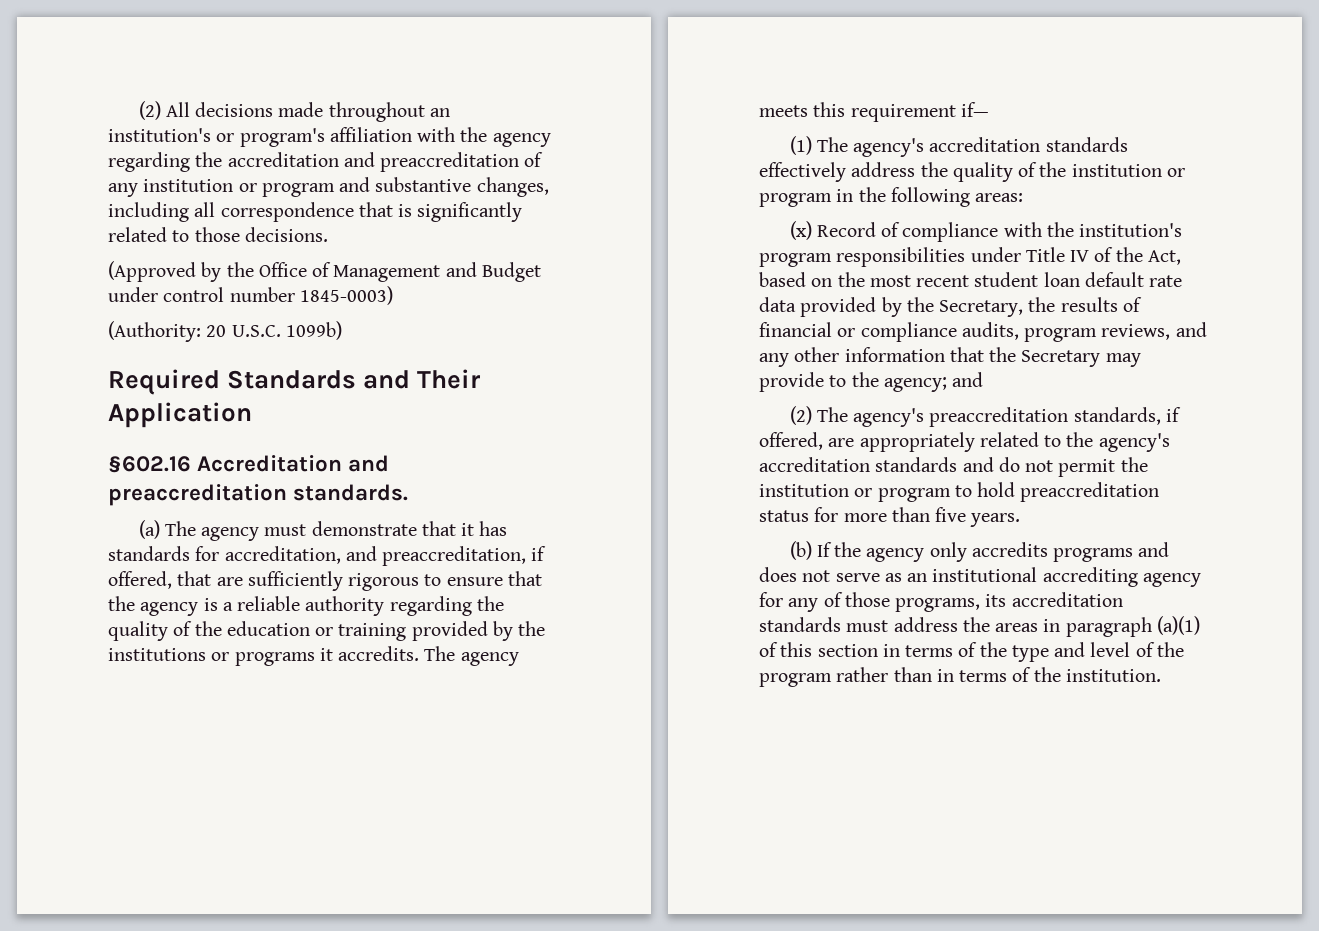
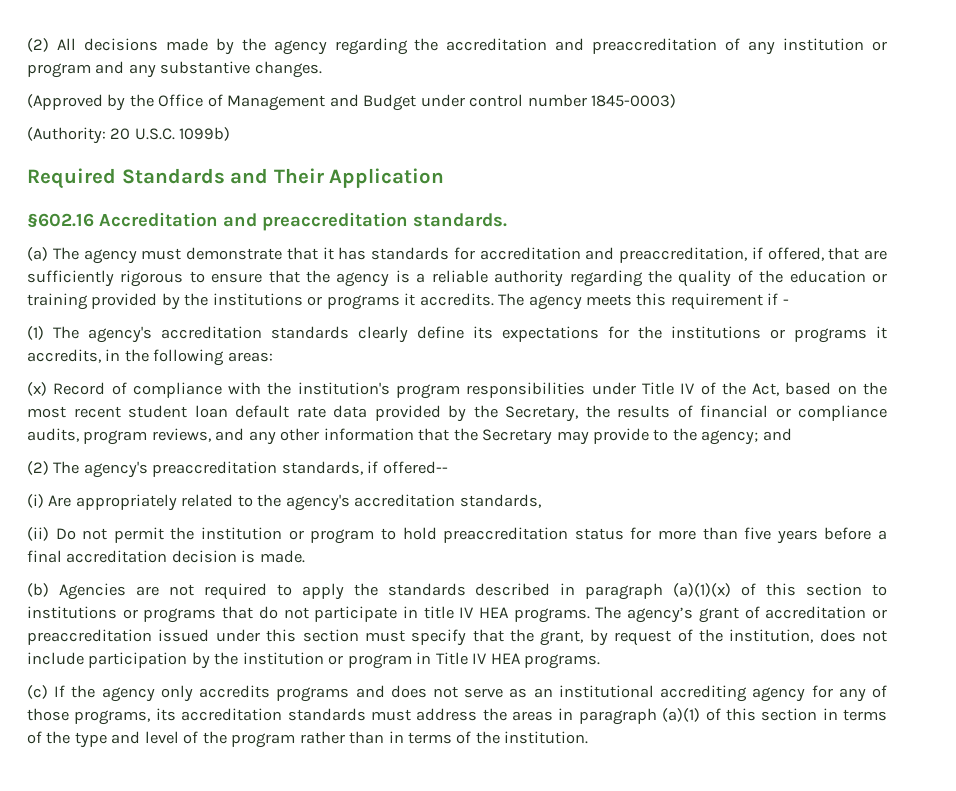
- (2) All decisions made throughout an institution's or program's affiliation with the agency regarding the accreditation and preaccreditation of any institution or program and substantive changes, including all correspondence that is significantly related to those decisions.
+ (2) All decisions made by the agency regarding the accreditation and preaccreditation of any institution or program and any substantive changes.
- (a) The agency must demonstrate that it has standards for accreditation, and preaccreditation, if offered, that are sufficiently rigorous to ensure that the agency is a reliable authority regarding the quality of the education or training provided by the institutions or programs it accredits.
+ (a) The agency must demonstrate that it has standards for accreditation and preaccreditation, if offered, that are sufficiently rigorous to ensure that the agency is a reliable authority regarding the quality of the education or training provided by the institutions or programs it accredits.
- The agency meets this requirement if—
+ The agency meets this requirement if -
- (1) The agency's accreditation standards effectively address the quality of the institution or program in the following areas:
+ (1) The agency's accreditation standards clearly define its expectations for the institutions or programs it accredits, in the following areas:
- (2) The agency's preaccreditation standards, if offered, are appropriately related to the agency's accreditation standards and do not permit the institution or program to hold preaccreditation status for more than five years.
- (b) If the agency only accredits programs and does not serve as an institutional accrediting agency for any of those programs, its accreditation standards must address the areas in paragraph (a)(1) of this section in terms of the type and level of the program rather than in terms of the institution.
+ (2) The agency's preaccreditation standards, if offered--
+ (i) Are appropriately related to the agency's accreditation standards,
+ (ii) Do not permit the institution or program to hold preaccreditation status for more than five years before a final accreditation decision is made.
+ (b) Agencies are not required to apply the standards described in paragraph (a)(1)(x) of this section to institutions or programs that do not participate in title IV HEA programs. The agency’s grant of accreditation or preaccreditation issued under this section must specify that the grant, by request of the institution, does not include participation by the institution or program in Title IV HEA programs.
+ (c) If the agency only accredits programs and does not serve as an institutional accrediting agency for any of those programs, its accreditation standards must address the areas in paragraph (a)(1) of this section in terms of the type and level of the program rather than in terms of the institution.

